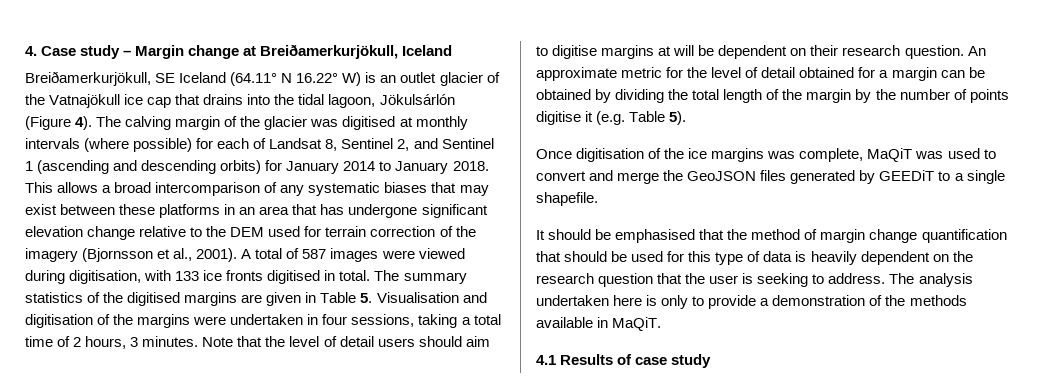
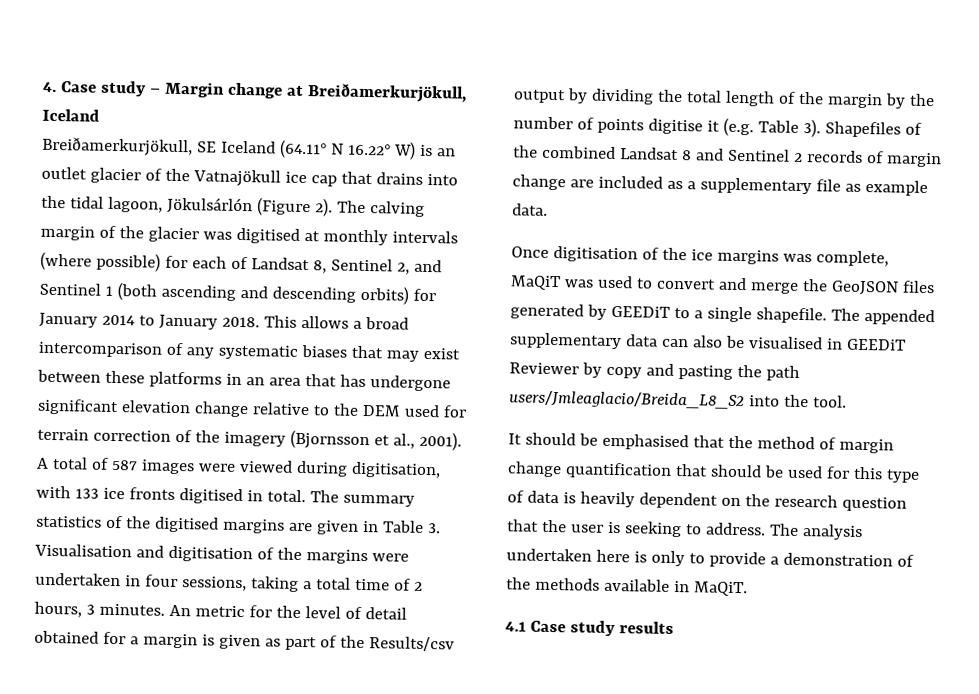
- Breiðamerkurjökull, SE Iceland (64.11° N 16.22° W) is an outlet glacier of the Vatnajökull ice cap that drains into the tidal lagoon, Jökulsárlón (Figure 4).
+ Breiðamerkurjökull, SE Iceland (64.11° N 16.22° W) is an outlet glacier of the Vatnajökull ice cap that drains into the tidal lagoon, Jökulsárlón (Figure 2).
- The calving margin of the glacier was digitised at monthly intervals (where possible) for each of Landsat 8, Sentinel 2, and Sentinel 1 (ascending and descending orbits) for January 2014 to January 2018.
+ The calving margin of the glacier was digitised at monthly intervals (where possible) for each of Landsat 8, Sentinel 2, and Sentinel 1 (both ascending and descending orbits) for January 2014 to January 2018.
- The summary statistics of the digitised margins are given in Table 5. Visualisation and digitisation of the margins were undertaken in four sessions, taking a total time of 2 hours, 3 minutes.
+ The summary statistics of the digitised margins are given in Table 3. Visualisation and digitisation of the margins were undertaken in four sessions, taking a total time of 2 hours, 3 minutes.
- Note that the level of detail users should aim to digitise margins at will be dependent on their research question. An approximate metric for the level of detail obtained for a margin can be obtained by dividing the total length of the margin by the number of points digitise it (e.g. Table 5).
+ An metric for the level of detail obtained for a margin is given as part of the Results/csv output by dividing the total length of the margin by the number of points digitise it (e.g. Table 3). Shapefiles of the combined Landsat 8 and Sentinel 2 records of margin change are included as a supplementary file as example data.
+ The appended supplementary data can also be visualised in GEEDiT Reviewer by copy and pasting the path users/Jmleaglacio/Breida_L8_S2 into the tool.
- 4.1 Results of case study
+ 4.1 Case study results

